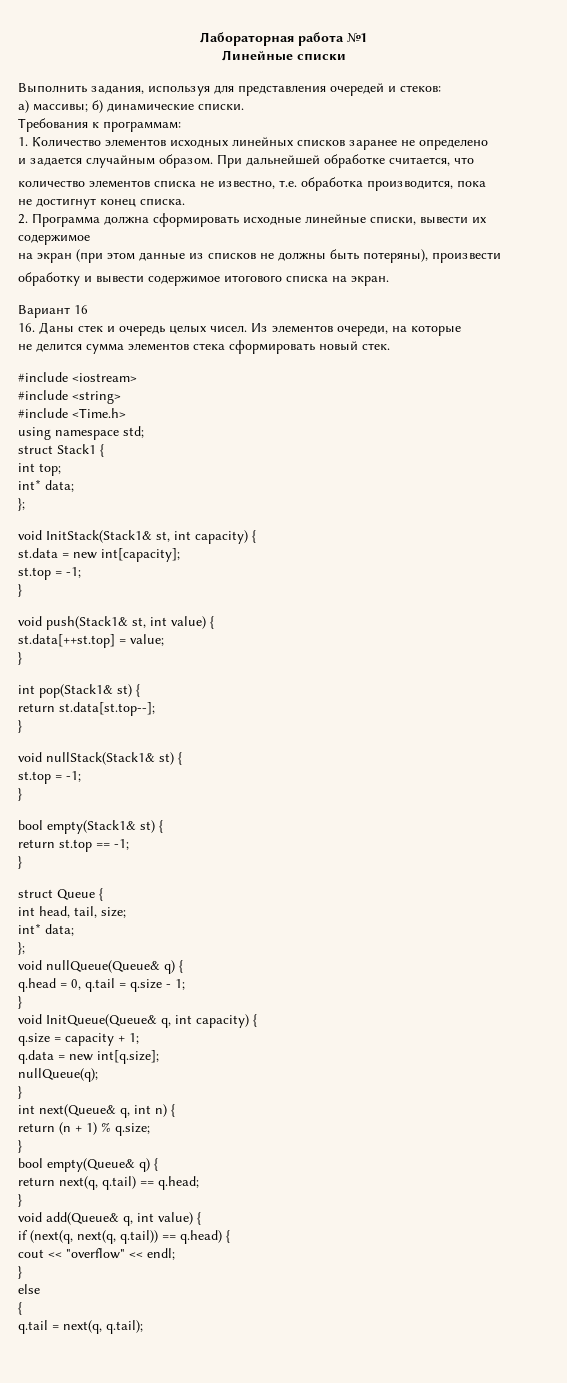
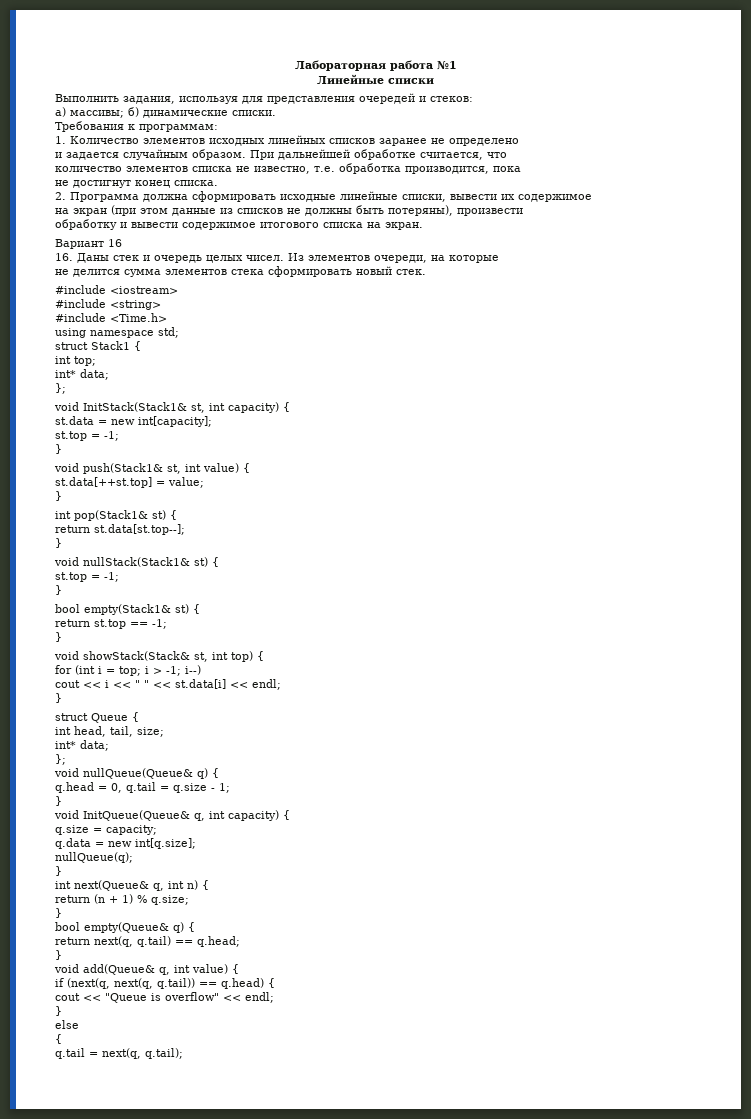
+ void showStack(Stack& st, int top) {
+ for (int i = top; i > -1; i--)
+ cout << i << " " << st.data[i] << endl;
+ }
- q.size = capacity + 1;
+ q.size = capacity;
- cout << "overflow" << endl;
+ cout << "Queue is overflow" << endl;

